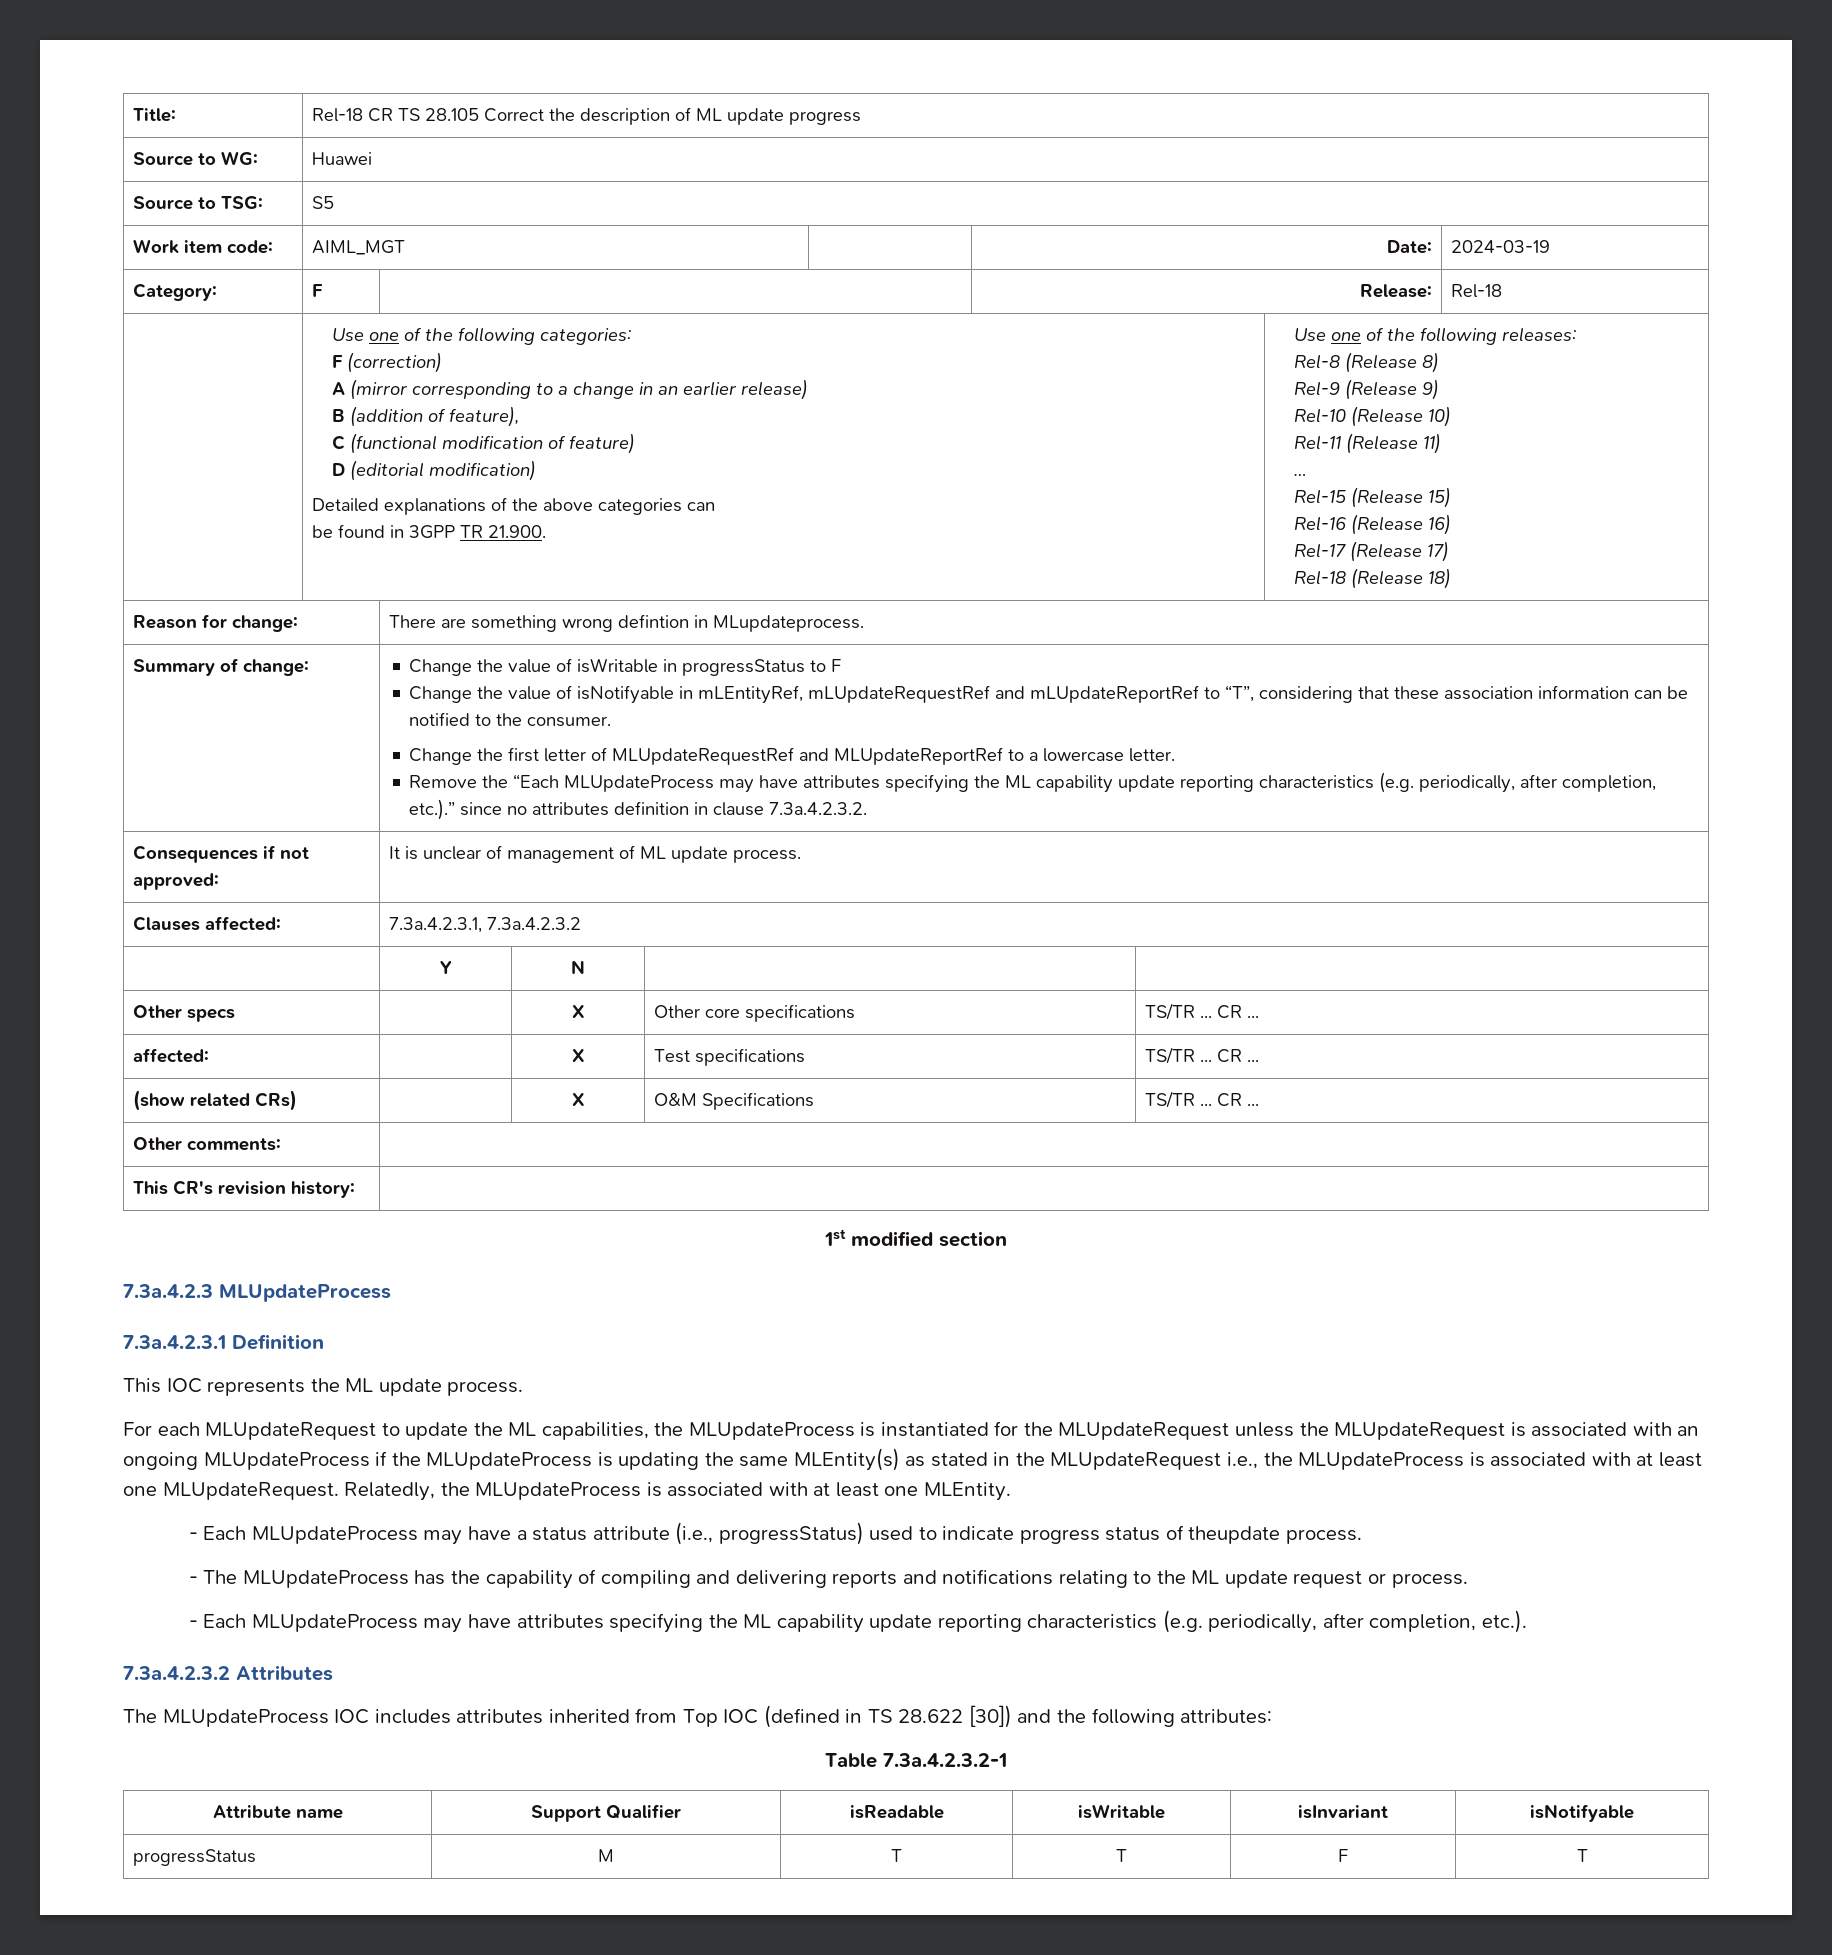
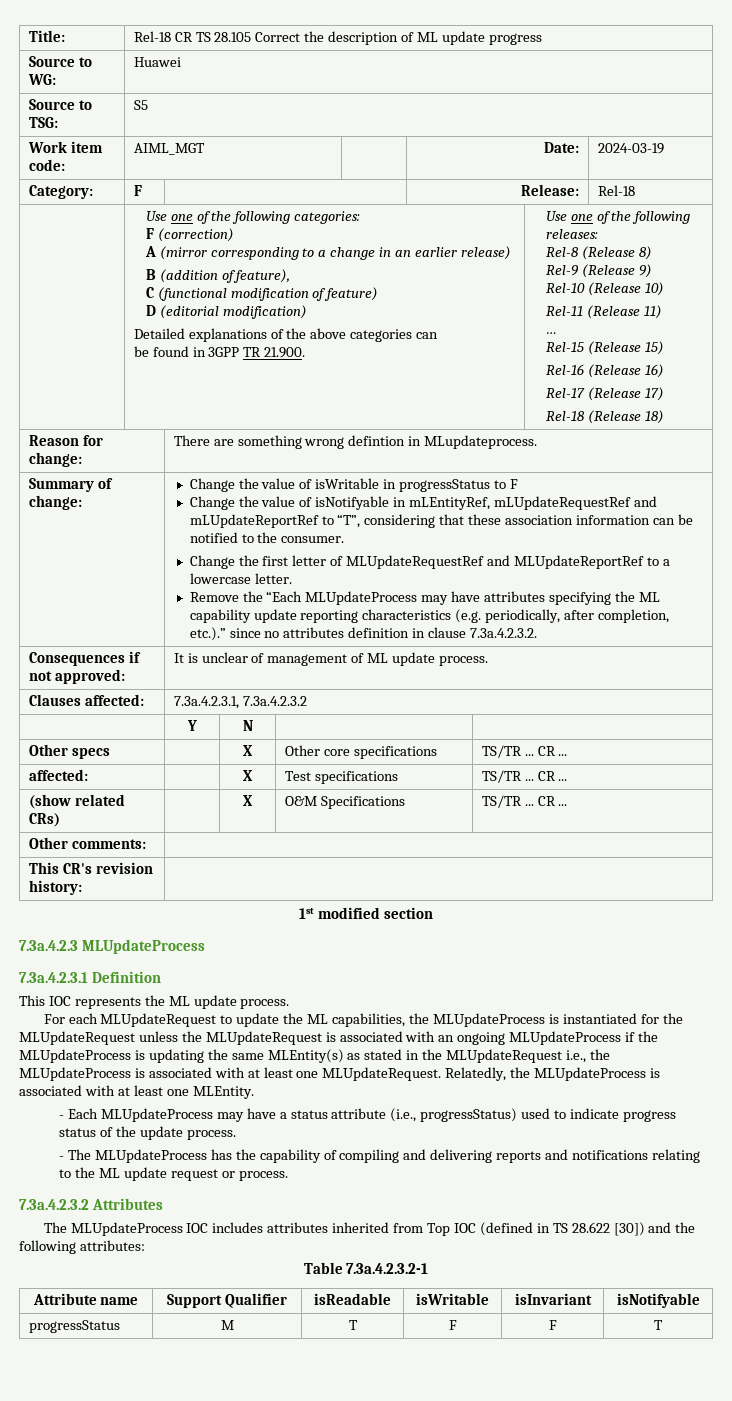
- - Each MLUpdateProcess may have a status attribute (i.e., progressStatus) used to indicate progress status of theupdate process.
+ - Each MLUpdateProcess may have a status attribute (i.e., progressStatus) used to indicate progress status of the update process.
- - Each MLUpdateProcess may have attributes specifying the ML capability update reporting characteristics (e.g. periodically, after completion, etc.).
- progressStatus | M | T | T | F | T
+ progressStatus | M | T | F | F | T

